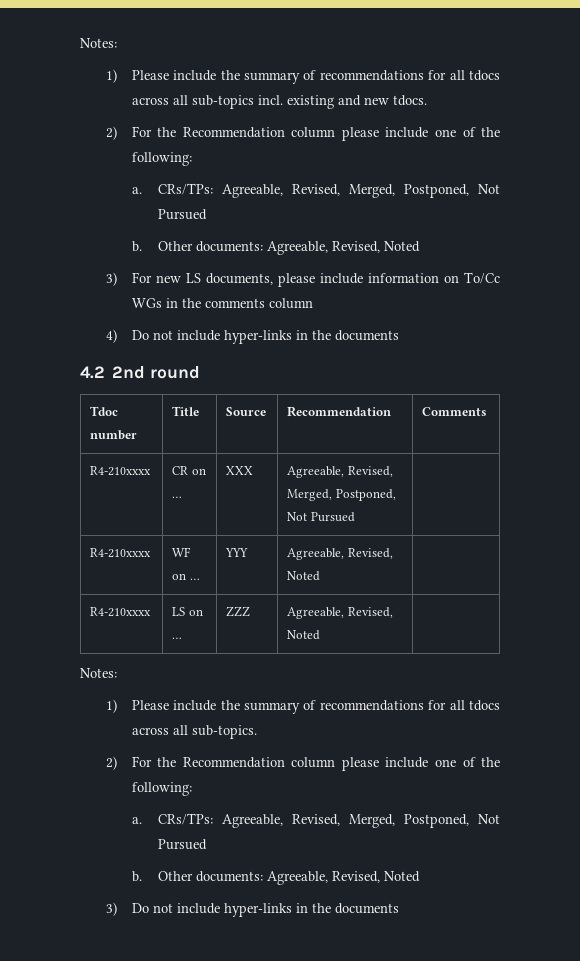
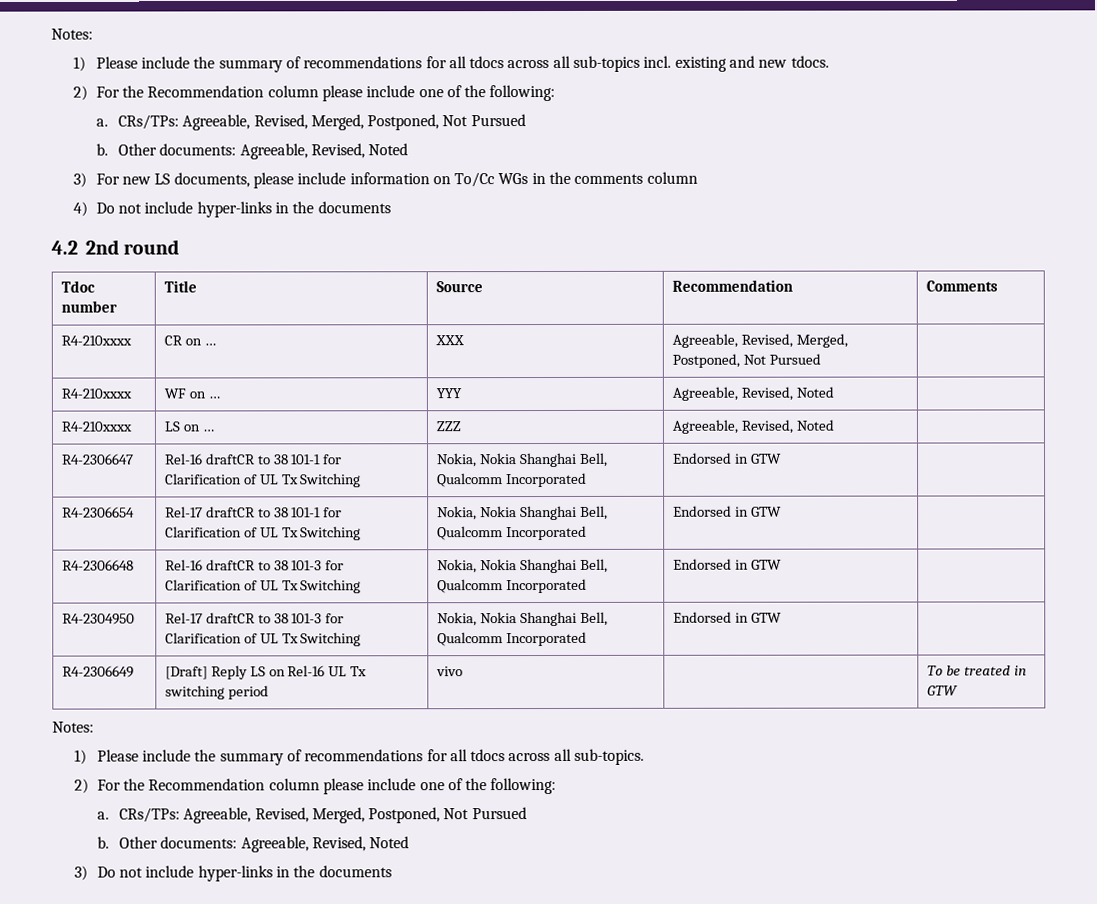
+ R4-2306647 | Rel-16 draftCR to 38 101-1 for Clarification of UL Tx Switching | Nokia, Nokia Shanghai Bell, Qualcomm Incorporated | Endorsed in GTW |
+ R4-2306654 | Rel-17 draftCR to 38 101-1 for Clarification of UL Tx Switching | Nokia, Nokia Shanghai Bell, Qualcomm Incorporated | Endorsed in GTW |
+ R4-2306648 | Rel-16 draftCR to 38 101-3 for Clarification of UL Tx Switching | Nokia, Nokia Shanghai Bell, Qualcomm Incorporated | Endorsed in GTW |
+ R4-2304950 | Rel-17 draftCR to 38 101-3 for Clarification of UL Tx Switching | Nokia, Nokia Shanghai Bell, Qualcomm Incorporated | Endorsed in GTW |
+ R4-2306649 | [Draft] Reply LS on Rel-16 UL Tx switching period | vivo | | To be treated in GTW

